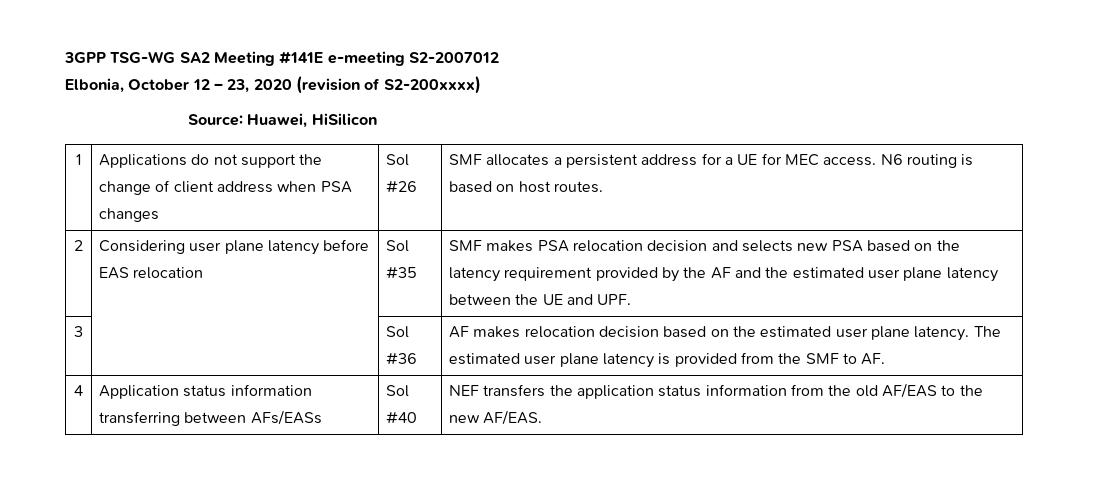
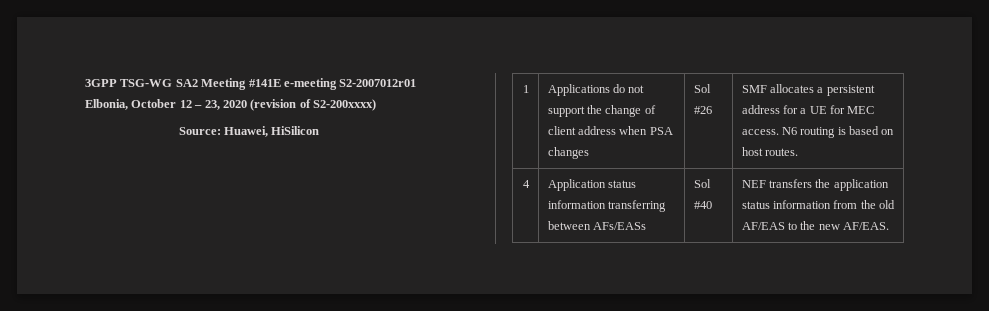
- 3GPP TSG-WG SA2 Meeting #141E e-meeting S2-2007012
+ 3GPP TSG-WG SA2 Meeting #141E e-meeting S2-2007012r01
- 2 | Considering user plane latency before EAS relocation | Sol #35 | SMF makes PSA relocation decision and selects new PSA based on the latency requirement provided by the AF and the estimated user plane latency between the UE and UPF.
- 3 | | Sol #36 | AF makes relocation decision based on the estimated user plane latency. The estimated user plane latency is provided from the SMF to AF.

